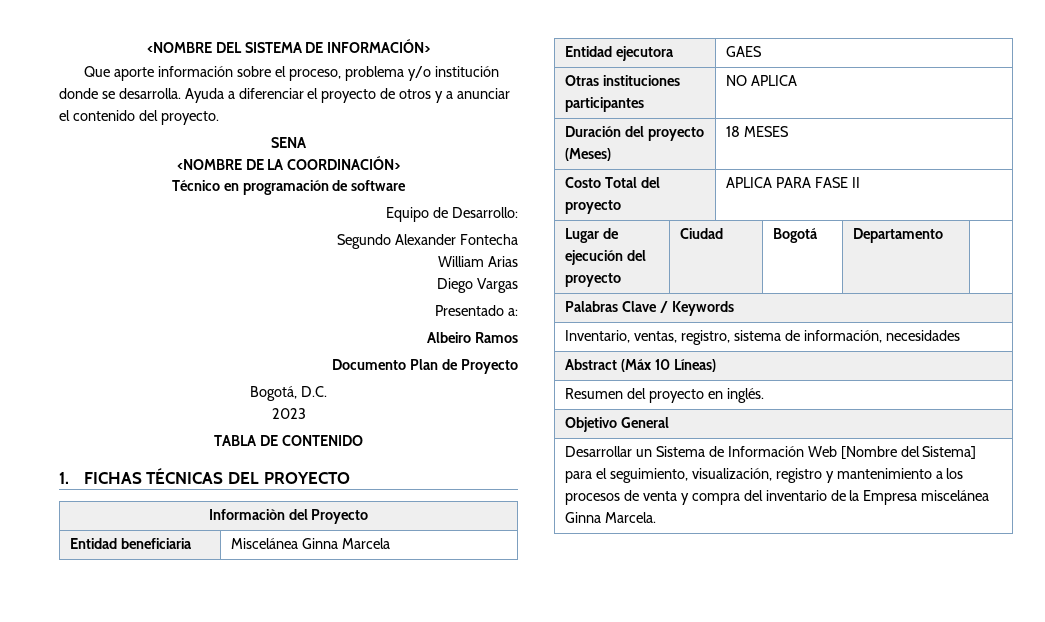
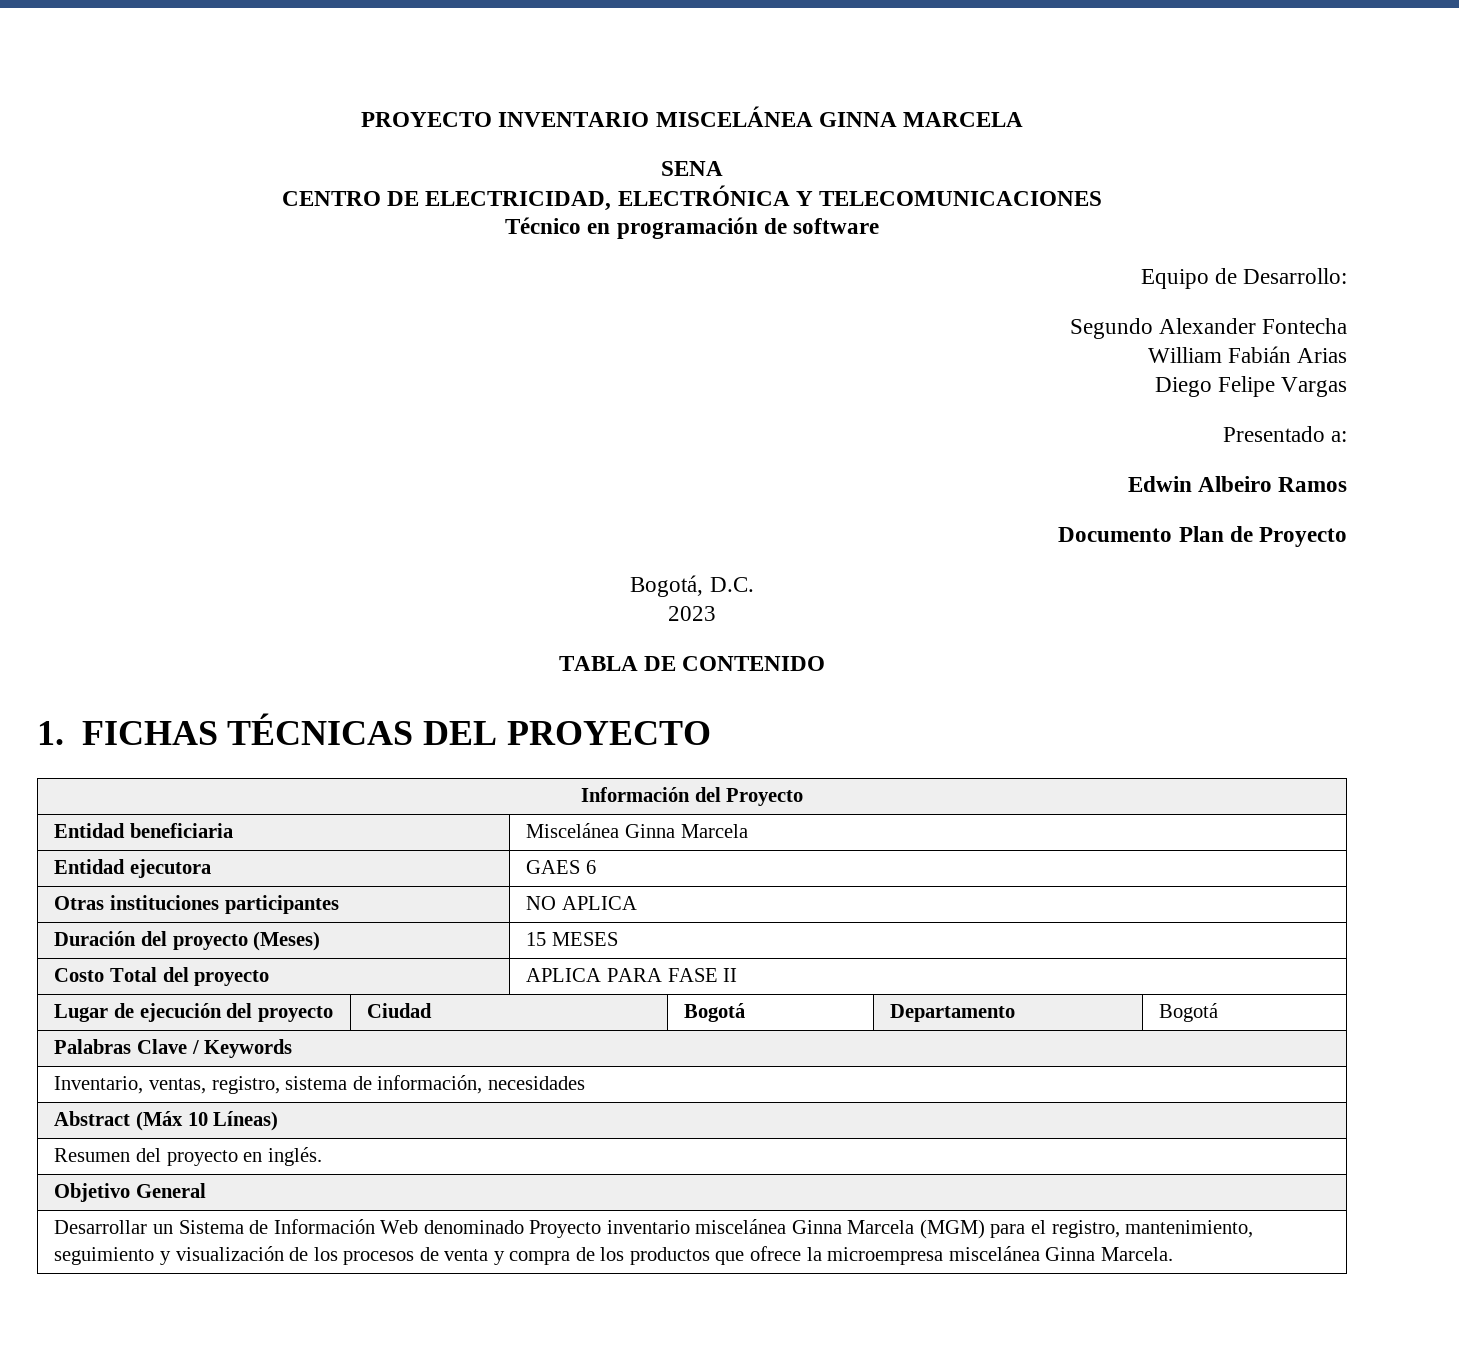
- <NOMBRE DEL SISTEMA DE INFORMACIÓN>
- Que aporte información sobre el proceso, problema y/o institución donde se desarrolla. Ayuda a diferenciar el proyecto de otros y a anunciar el contenido del proyecto.
+ PROYECTO INVENTARIO MISCELÁNEA GINNA MARCELA
  SENA
- <NOMBRE DE LA COORDINACIÓN>
+ CENTRO DE ELECTRICIDAD, ELECTRÓNICA Y TELECOMUNICACIONES
- William Arias
+ William Fabián Arias
- Diego Vargas
+ Diego Felipe Vargas
- Albeiro Ramos
+ Edwin Albeiro Ramos
- Informaciòn del Proyecto
+ Información del Proyecto
- Entidad ejecutora | GAES
+ Entidad ejecutora | GAES 6
- Duración del proyecto (Meses) | 18 MESES
+ Duración del proyecto (Meses) | 15 MESES
- Lugar de ejecución del proyecto | Ciudad | Bogotá | Departamento |
+ Lugar de ejecución del proyecto | Ciudad | Bogotá | Departamento | Bogotá
- Desarrollar un Sistema de Información Web [Nombre del Sistema] para el seguimiento, visualización, registro y mantenimiento a los procesos de venta y compra del inventario de la Empresa miscelánea Ginna Marcela.
+ Desarrollar un Sistema de Información Web denominado Proyecto inventario miscelánea Ginna Marcela (MGM) para el registro, mantenimiento, seguimiento y visualización de los procesos de venta y compra de los productos que ofrece la microempresa miscelánea Ginna Marcela.

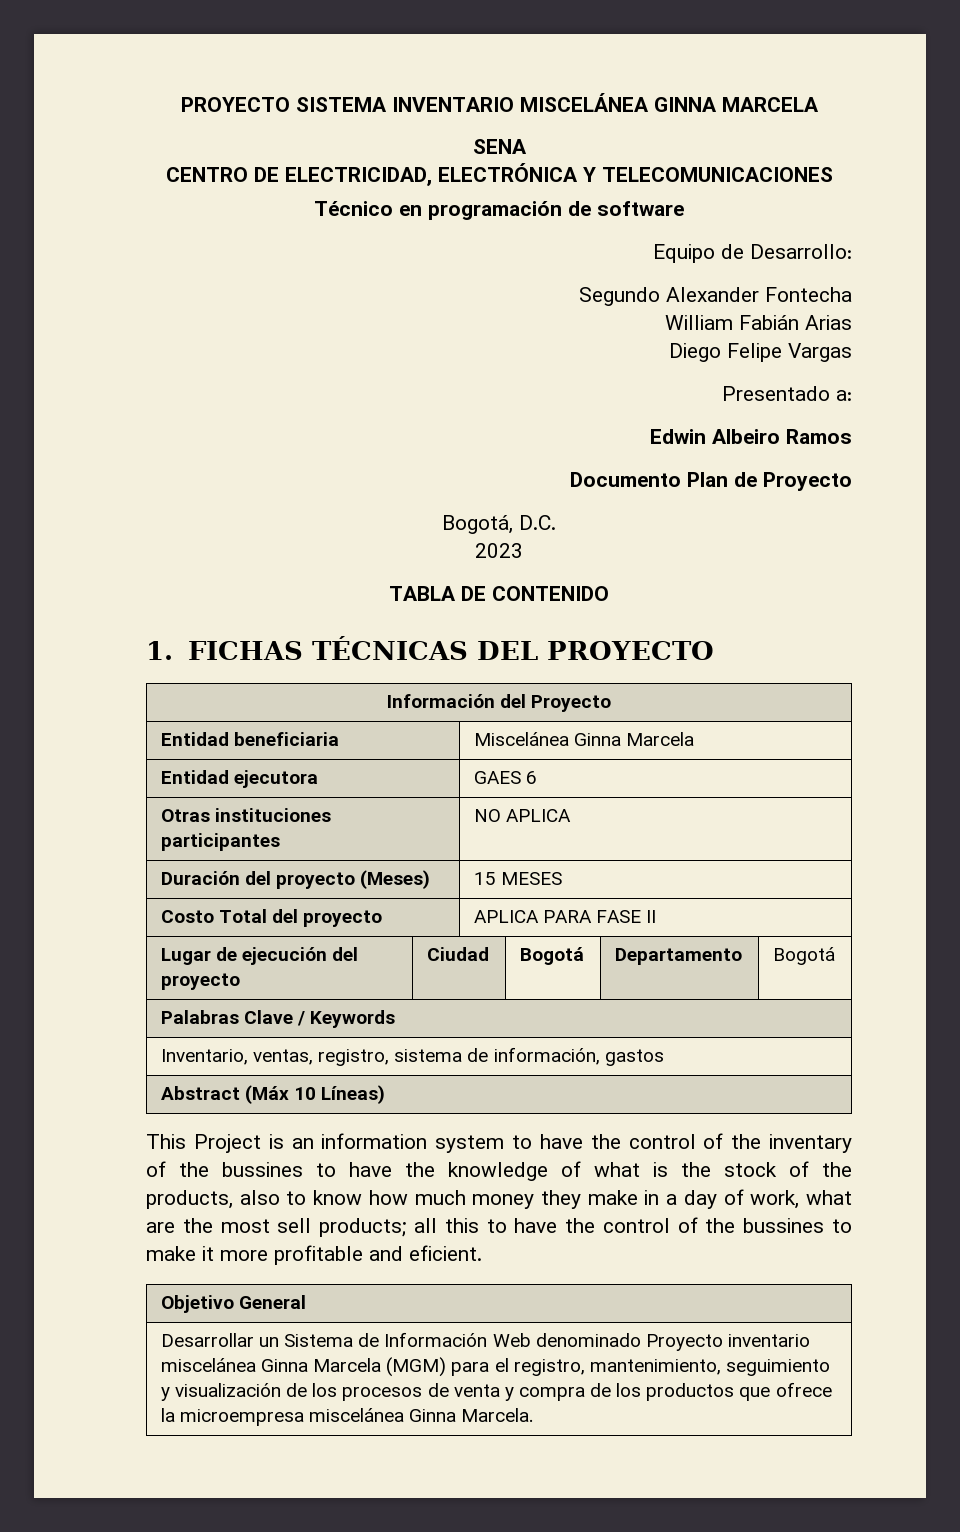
- PROYECTO INVENTARIO MISCELÁNEA GINNA MARCELA
+ PROYECTO SISTEMA INVENTARIO MISCELÁNEA GINNA MARCELA
- Inventario, ventas, registro, sistema de información, necesidades
+ Inventario, ventas, registro, sistema de información, gastos
- Resumen del proyecto en inglés.
+ This Project is an information system to have the control of the inventary of the bussines to have the knowledge of what is the stock of the products, also to know how much money they make in a day of work, what are the most sell products; all this to have the control of the bussines to make it more profitable and eficient.

